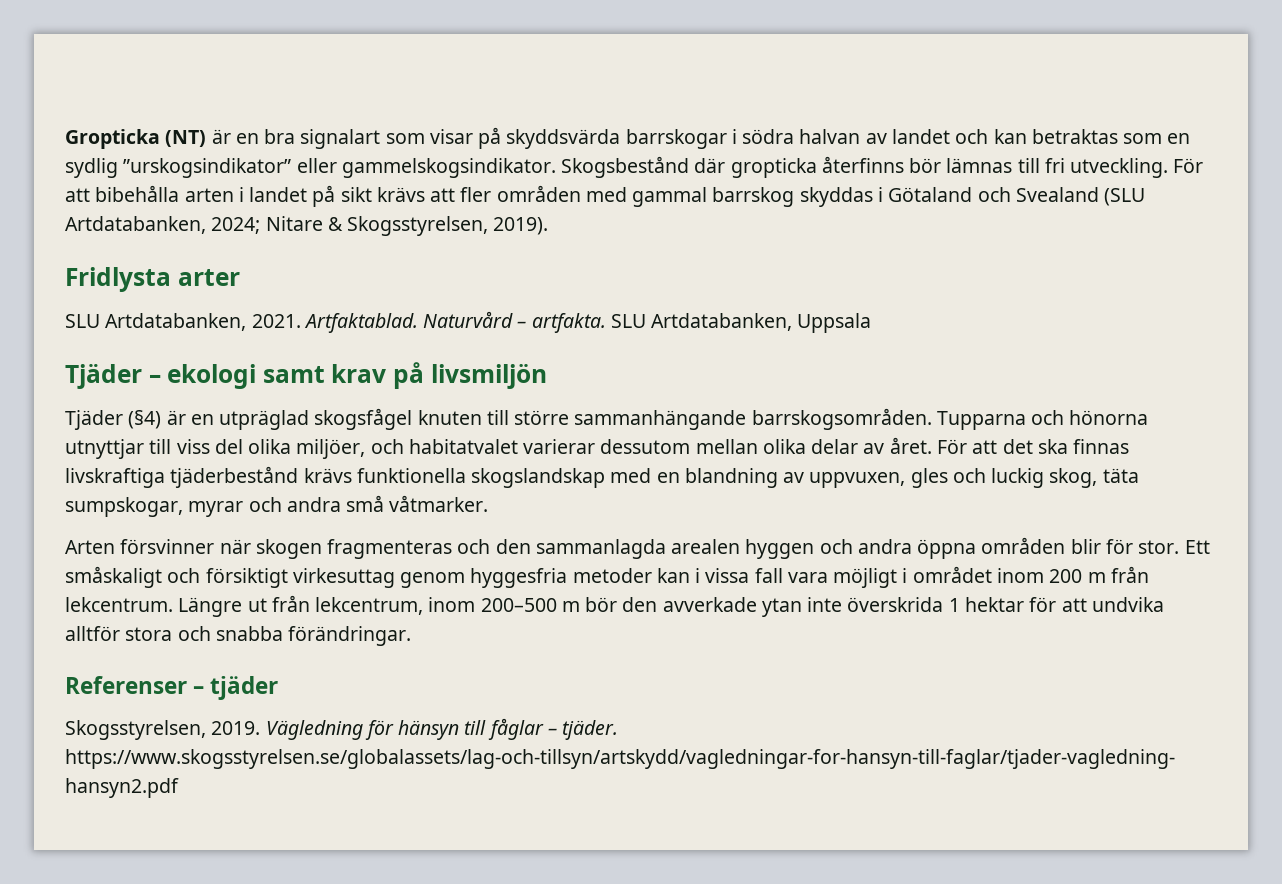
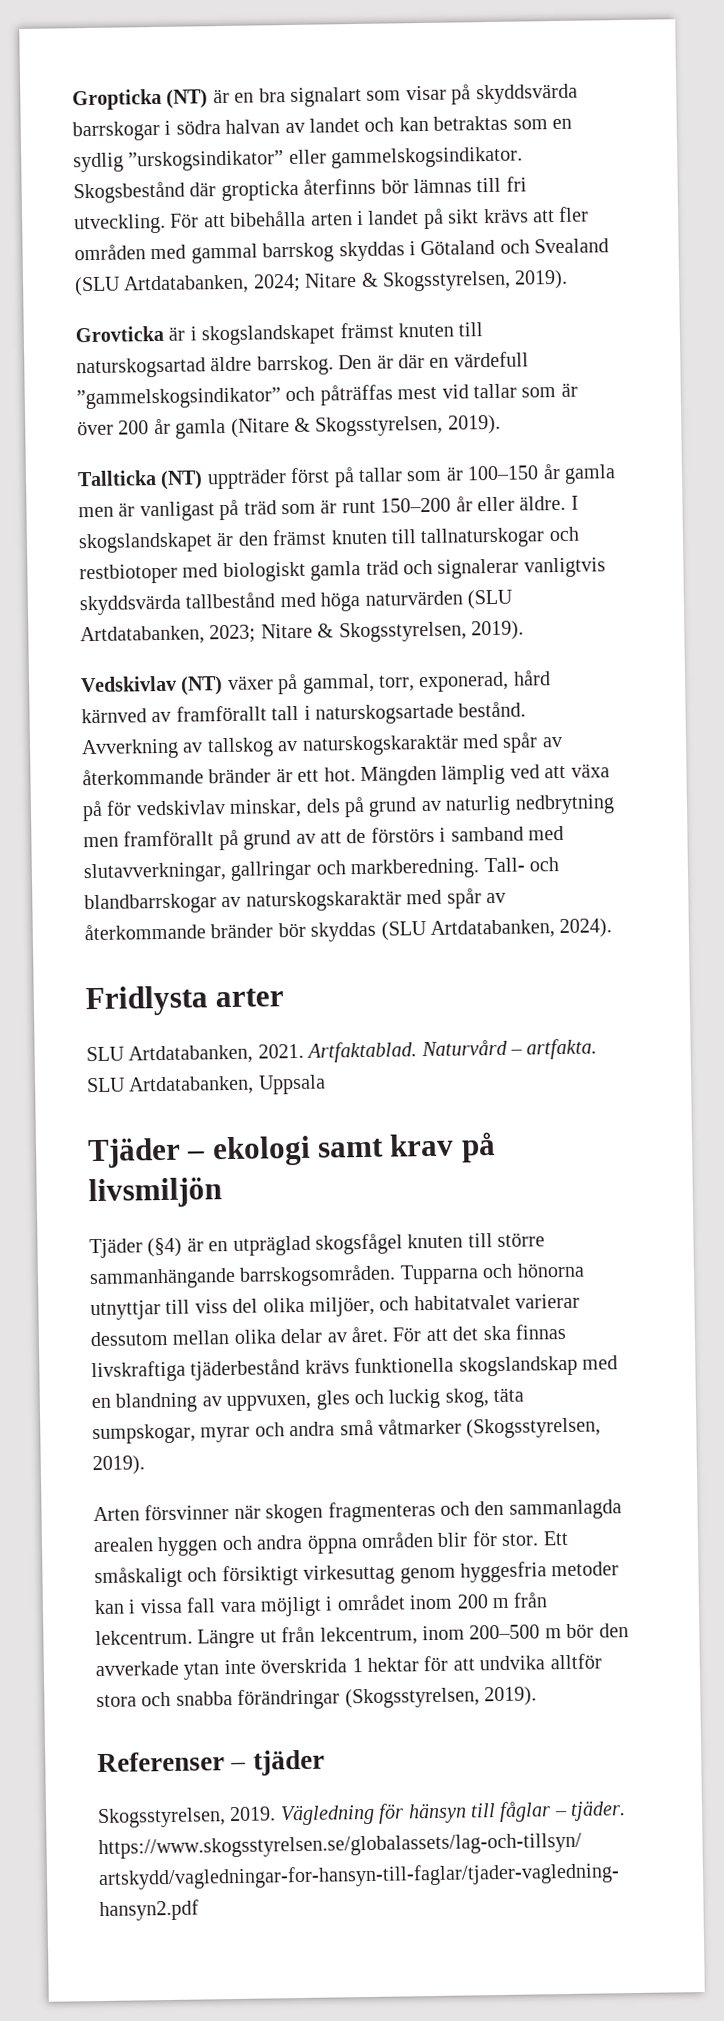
+ Grovticka är i skogslandskapet främst knuten till naturskogsartad äldre barrskog. Den är där en värdefull ”gammelskogsindikator” och påträffas mest vid tallar som är över 200 år gamla (Nitare & Skogsstyrelsen, 2019).
+ Tallticka (NT) uppträder först på tallar som är 100–150 år gamla men är vanligast på träd som är runt 150–200 år eller äldre. I skogslandskapet är den främst knuten till tallnaturskogar och restbiotoper med biologiskt gamla träd och signalerar vanligtvis skyddsvärda tallbestånd med höga naturvärden (SLU Artdatabanken, 2023; Nitare & Skogsstyrelsen, 2019).
+ Vedskivlav (NT) växer på gammal, torr, exponerad, hård kärnved av framförallt tall i naturskogsartade bestånd. Avverkning av tallskog av naturskogskaraktär med spår av återkommande bränder är ett hot. Mängden lämplig ved att växa på för vedskivlav minskar, dels på grund av naturlig nedbrytning men framförallt på grund av att de förstörs i samband med slutavverkningar, gallringar och markberedning. Tall- och blandbarrskogar av naturskogskaraktär med spår av återkommande bränder bör skyddas (SLU Artdatabanken, 2024).
- För att det ska finnas livskraftiga tjäderbestånd krävs funktionella skogslandskap med en blandning av uppvuxen, gles och luckig skog, täta sumpskogar, myrar och andra små våtmarker.
+ För att det ska finnas livskraftiga tjäderbestånd krävs funktionella skogslandskap med en blandning av uppvuxen, gles och luckig skog, täta sumpskogar, myrar och andra små våtmarker (Skogsstyrelsen, 2019).
- Längre ut från lekcentrum, inom 200–500 m bör den avverkade ytan inte överskrida 1 hektar för att undvika alltför stora och snabba förändringar.
+ Längre ut från lekcentrum, inom 200–500 m bör den avverkade ytan inte överskrida 1 hektar för att undvika alltför stora och snabba förändringar (Skogsstyrelsen, 2019).

